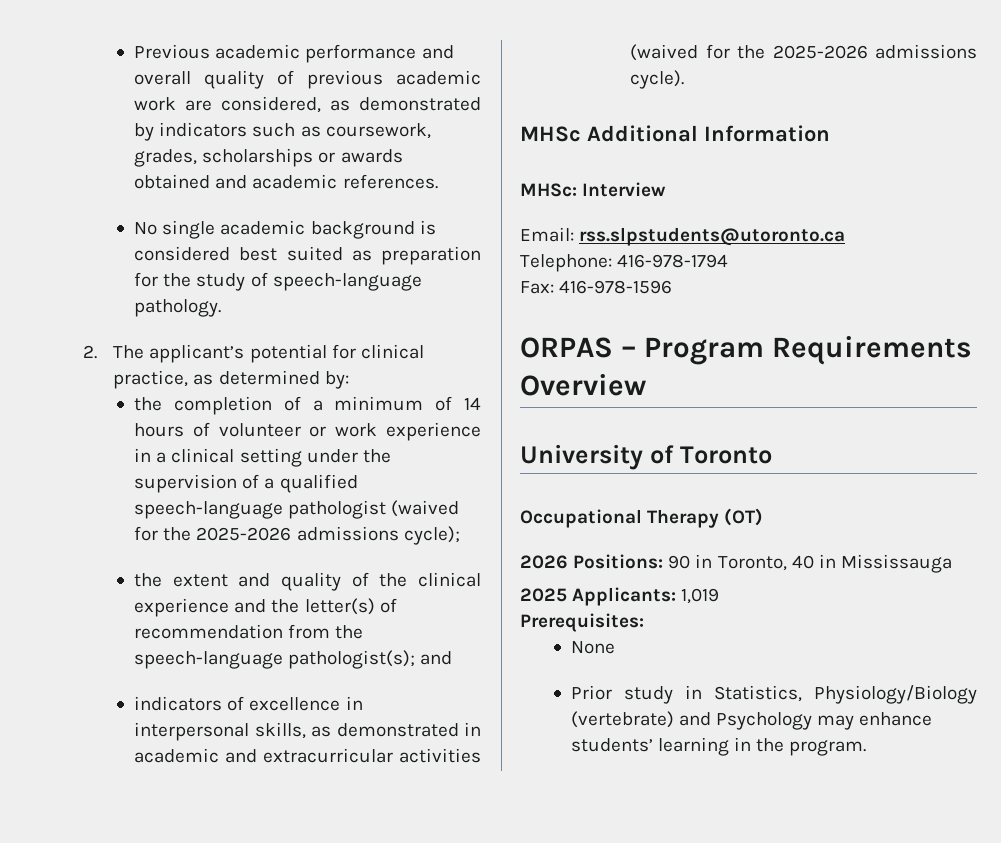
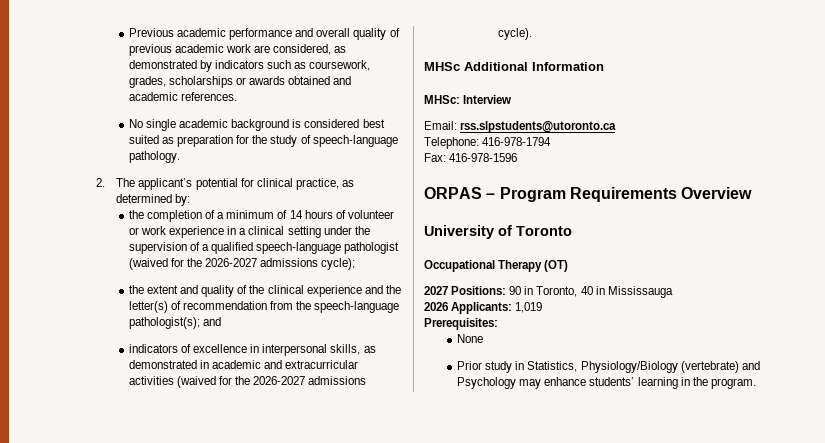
- the completion of a minimum of 14 hours of volunteer or work experience in a clinical setting under the supervision of a qualified speech-language pathologist (waived for the 2025-2026 admissions cycle);
+ the completion of a minimum of 14 hours of volunteer or work experience in a clinical setting under the supervision of a qualified speech-language pathologist (waived for the 2026-2027 admissions cycle);
- indicators of excellence in interpersonal skills, as demonstrated in academic and extracurricular activities (waived for the 2025-2026 admissions cycle).
+ indicators of excellence in interpersonal skills, as demonstrated in academic and extracurricular activities (waived for the 2026-2027 admissions cycle).
- 2026 Positions: 90 in Toronto, 40 in Mississauga
+ 2027 Positions: 90 in Toronto, 40 in Mississauga
- 2025 Applicants: 1,019
+ 2026 Applicants: 1,019

